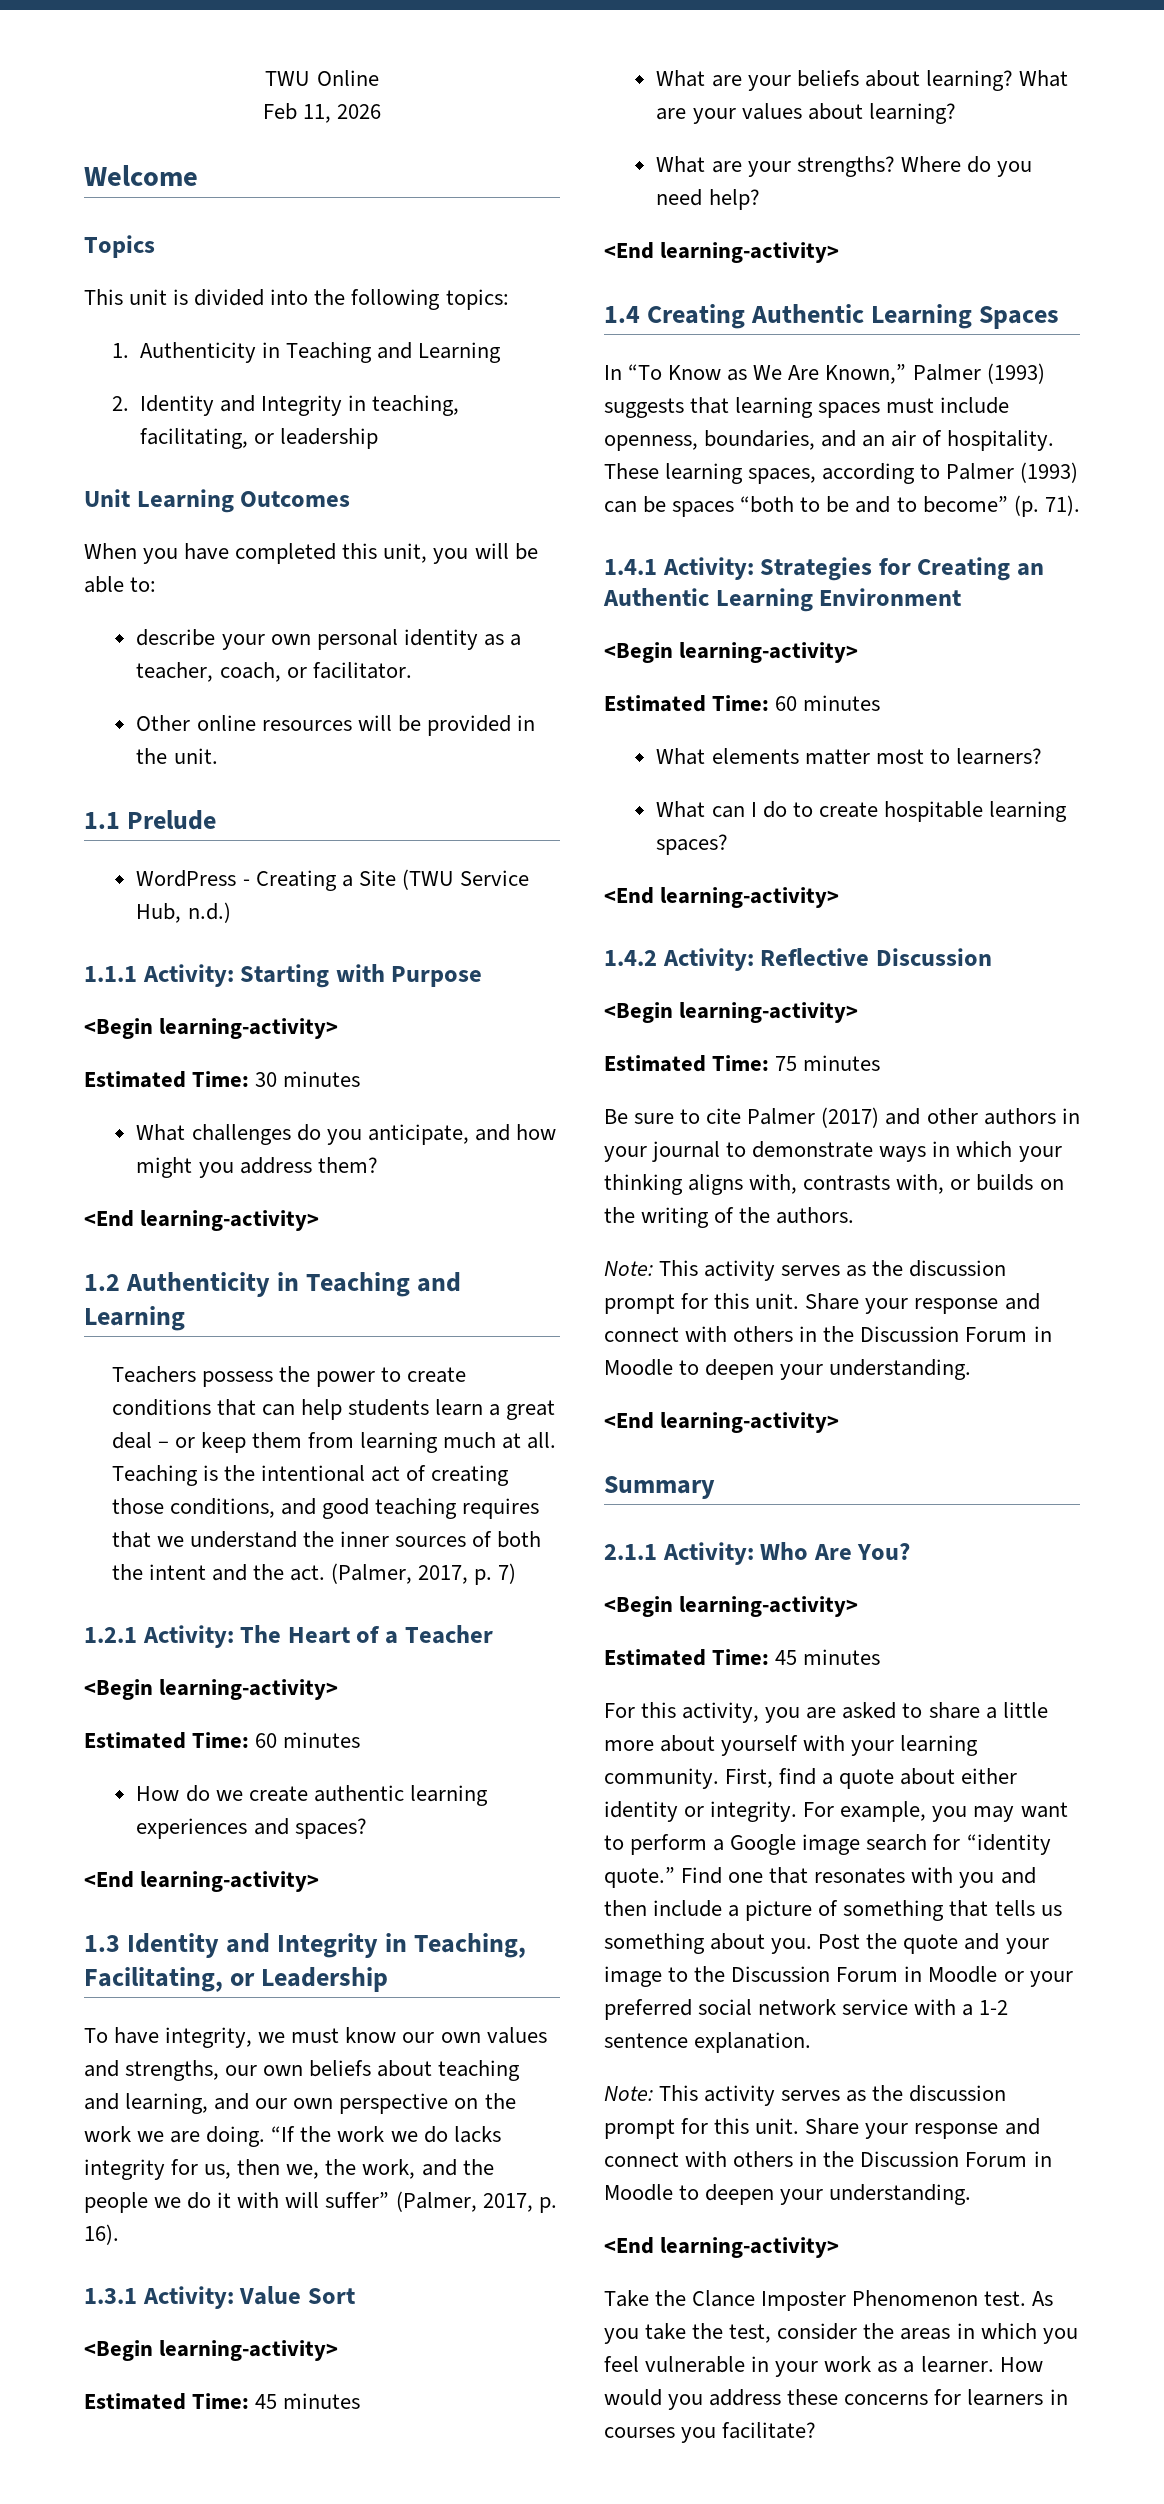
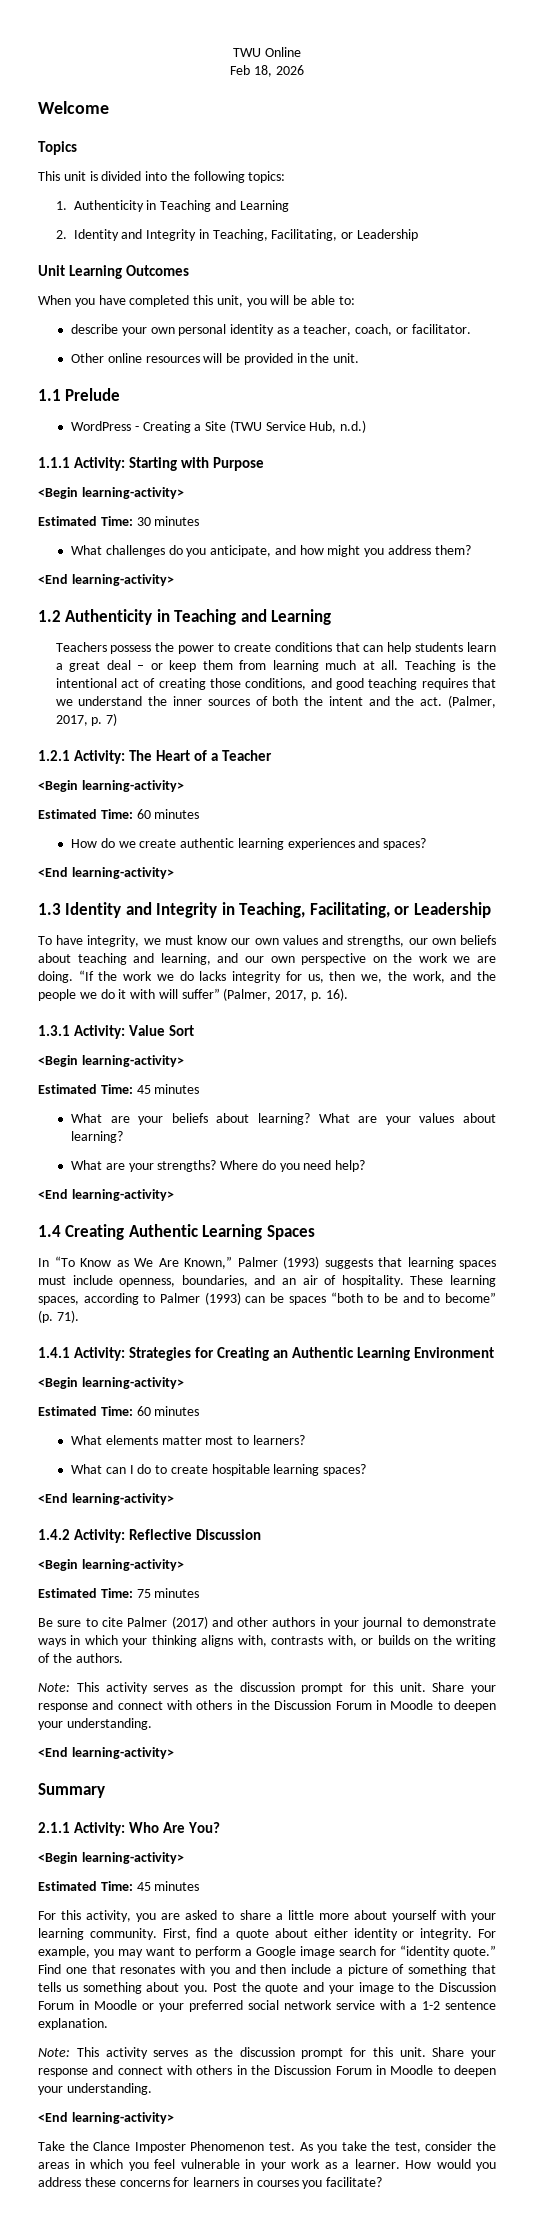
- Feb 11, 2026
+ Feb 18, 2026
- 2. Identity and Integrity in teaching, facilitating, or leadership
+ 2. Identity and Integrity in Teaching, Facilitating, or Leadership

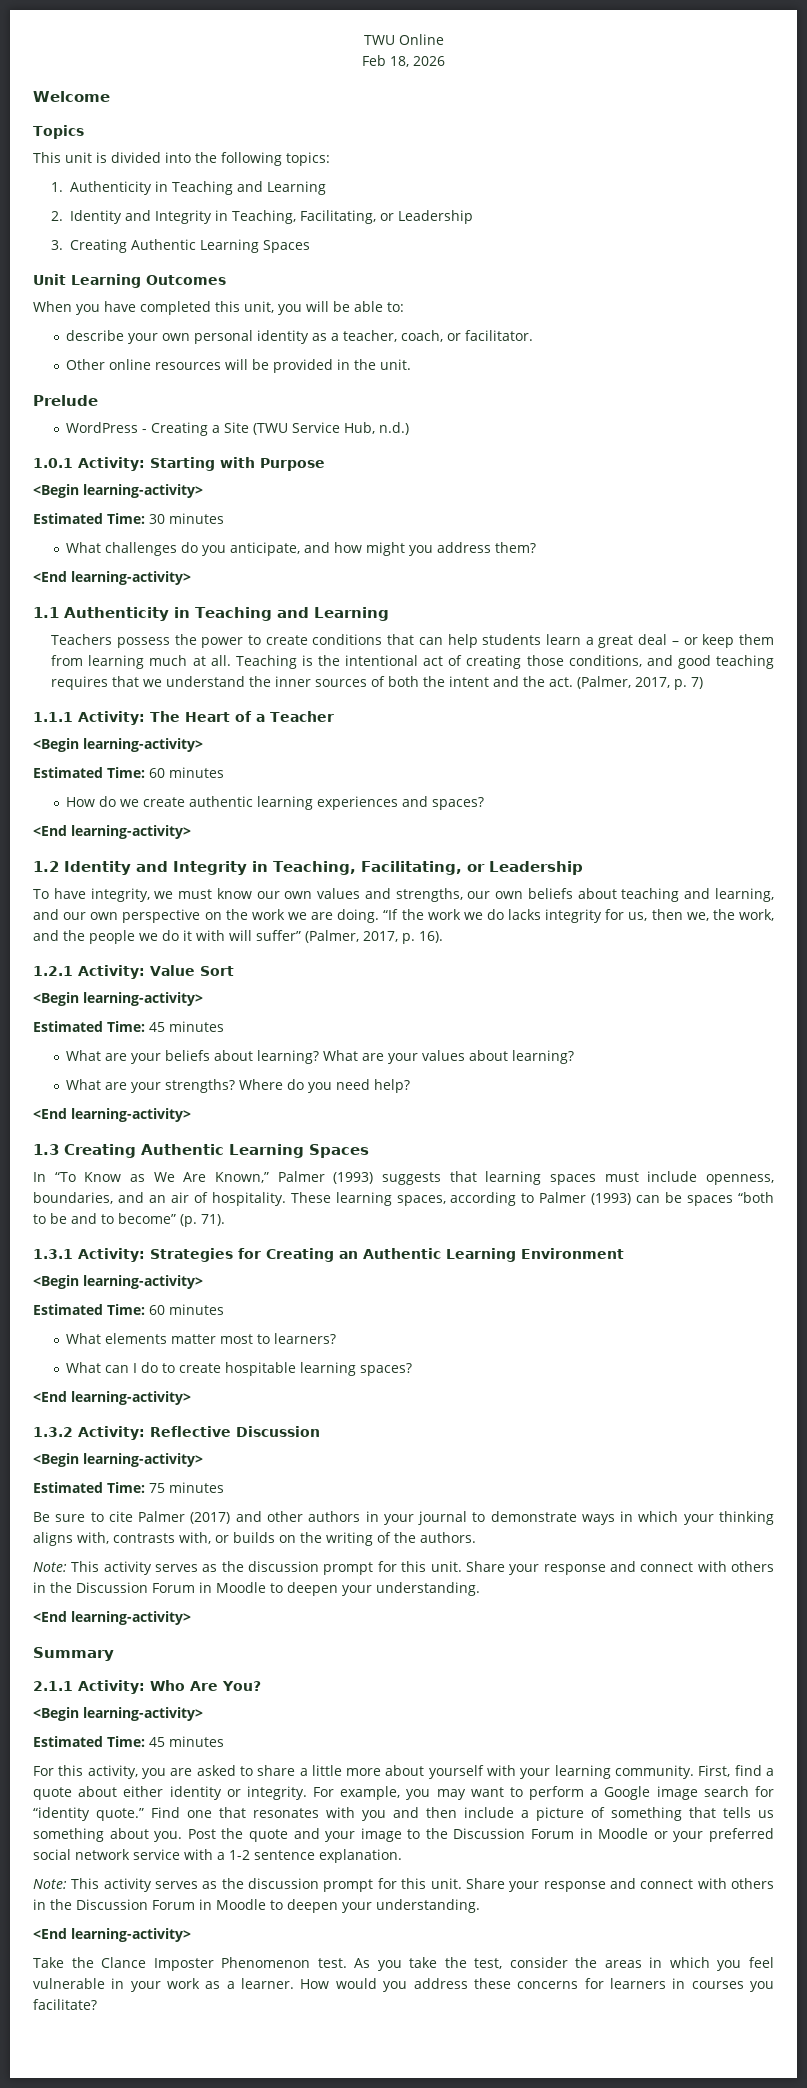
+ 3. Creating Authentic Learning Spaces
- 1.1 Prelude
+ Prelude
- 1.1.1 Activity: Starting with Purpose
+ 1.0.1 Activity: Starting with Purpose
- 1.2 Authenticity in Teaching and Learning
+ 1.1 Authenticity in Teaching and Learning
- 1.2.1 Activity: The Heart of a Teacher
+ 1.1.1 Activity: The Heart of a Teacher
- 1.3 Identity and Integrity in Teaching, Facilitating, or Leadership
+ 1.2 Identity and Integrity in Teaching, Facilitating, or Leadership
- 1.3.1 Activity: Value Sort
+ 1.2.1 Activity: Value Sort
- 1.4 Creating Authentic Learning Spaces
+ 1.3 Creating Authentic Learning Spaces
- 1.4.1 Activity: Strategies for Creating an Authentic Learning Environment
+ 1.3.1 Activity: Strategies for Creating an Authentic Learning Environment
- 1.4.2 Activity: Reflective Discussion
+ 1.3.2 Activity: Reflective Discussion

